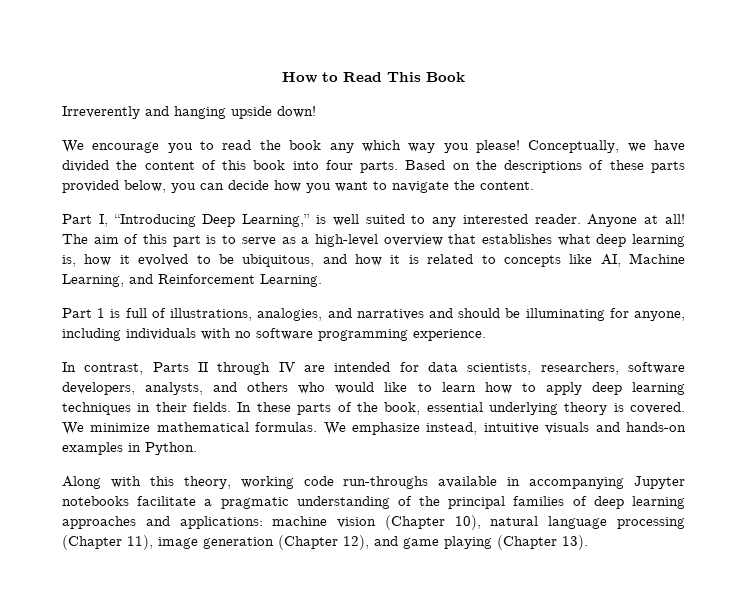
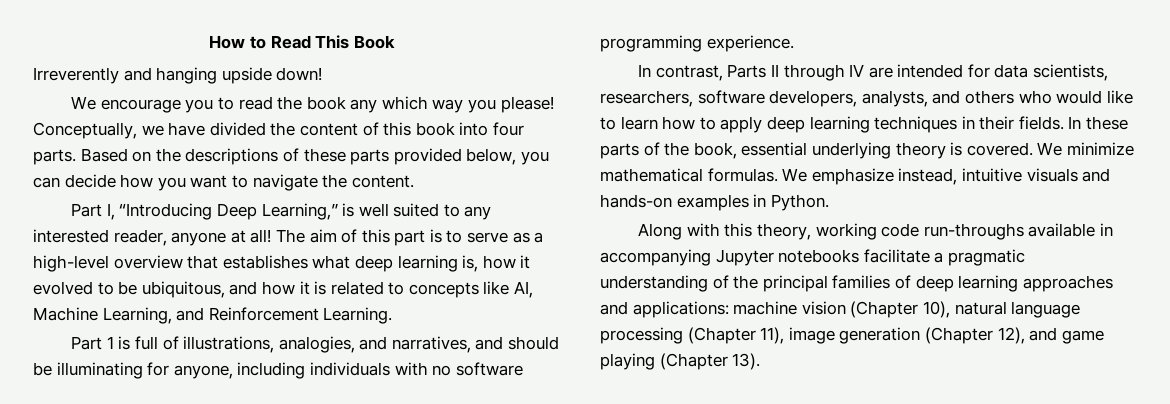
- Part I, “Introducing Deep Learning,” is well suited to any interested reader. Anyone at all!
+ Part I, “Introducing Deep Learning,” is well suited to any interested reader, anyone at all!
- Part 1 is full of illustrations, analogies, and narratives and should be illuminating for anyone, including individuals with no software programming experience.
+ Part 1 is full of illustrations, analogies, and narratives, and should be illuminating for anyone, including individuals with no software programming experience.

